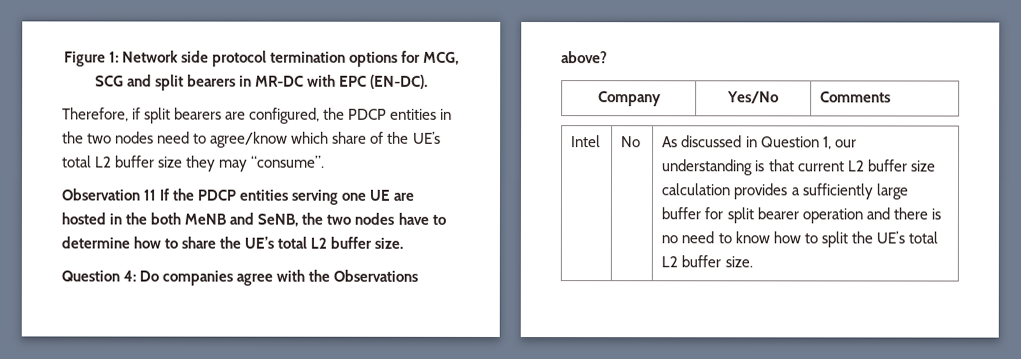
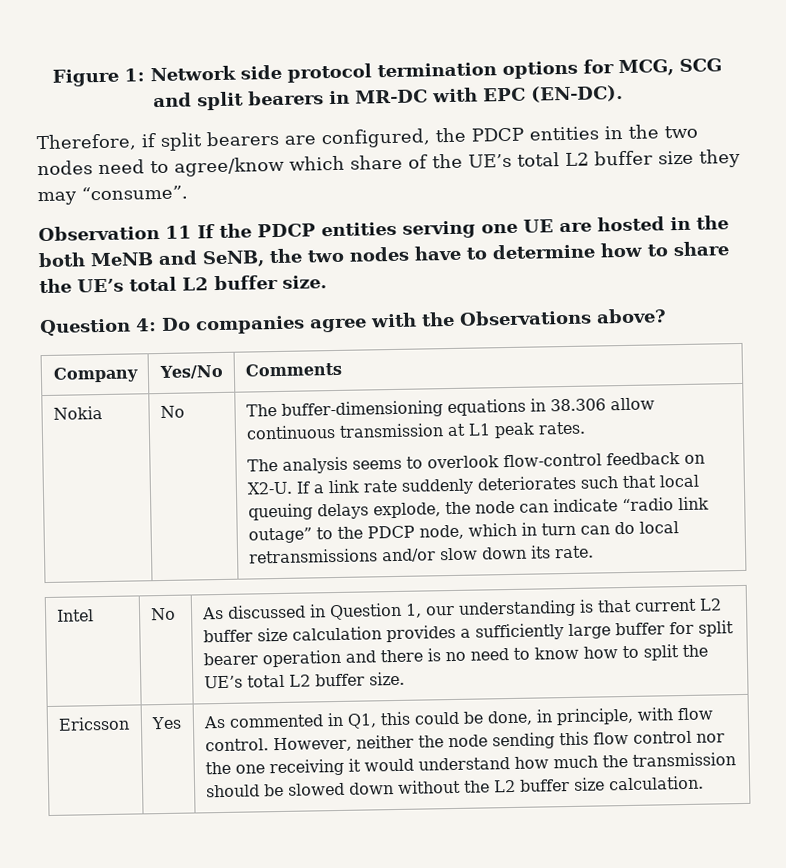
+ Nokia | No | The buffer-dimensioning equations in 38.306 allow continuous transmission at L1 peak rates.
+ The analysis seems to overlook flow-control feedback on X2-U. If a link rate suddenly deteriorates such that local queuing delays explode, the node can indicate “radio link outage” to the PDCP node, which in turn can do local retransmissions and/or slow down its rate.
+ Ericsson | Yes | As commented in Q1, this could be done, in principle, with flow control. However, neither the node sending this flow control nor the one receiving it would understand how much the transmission should be slowed down without the L2 buffer size calculation.

